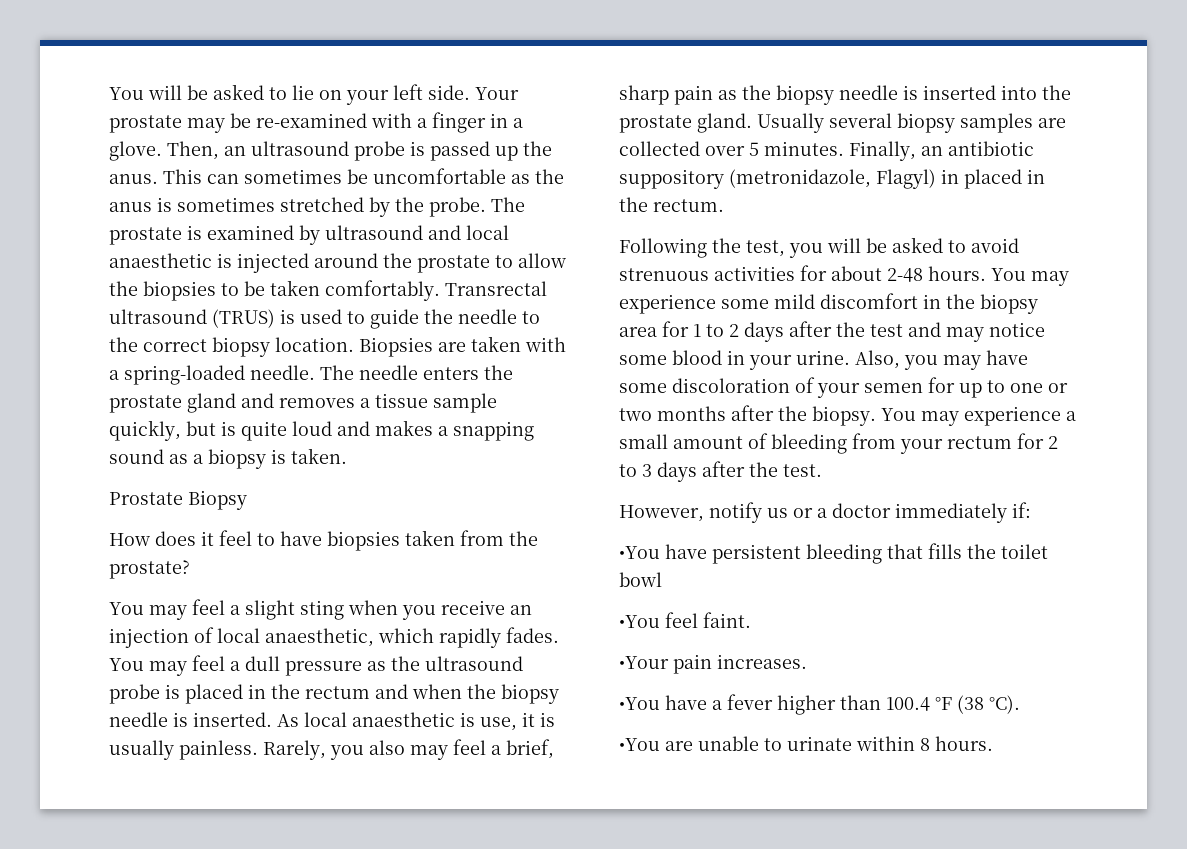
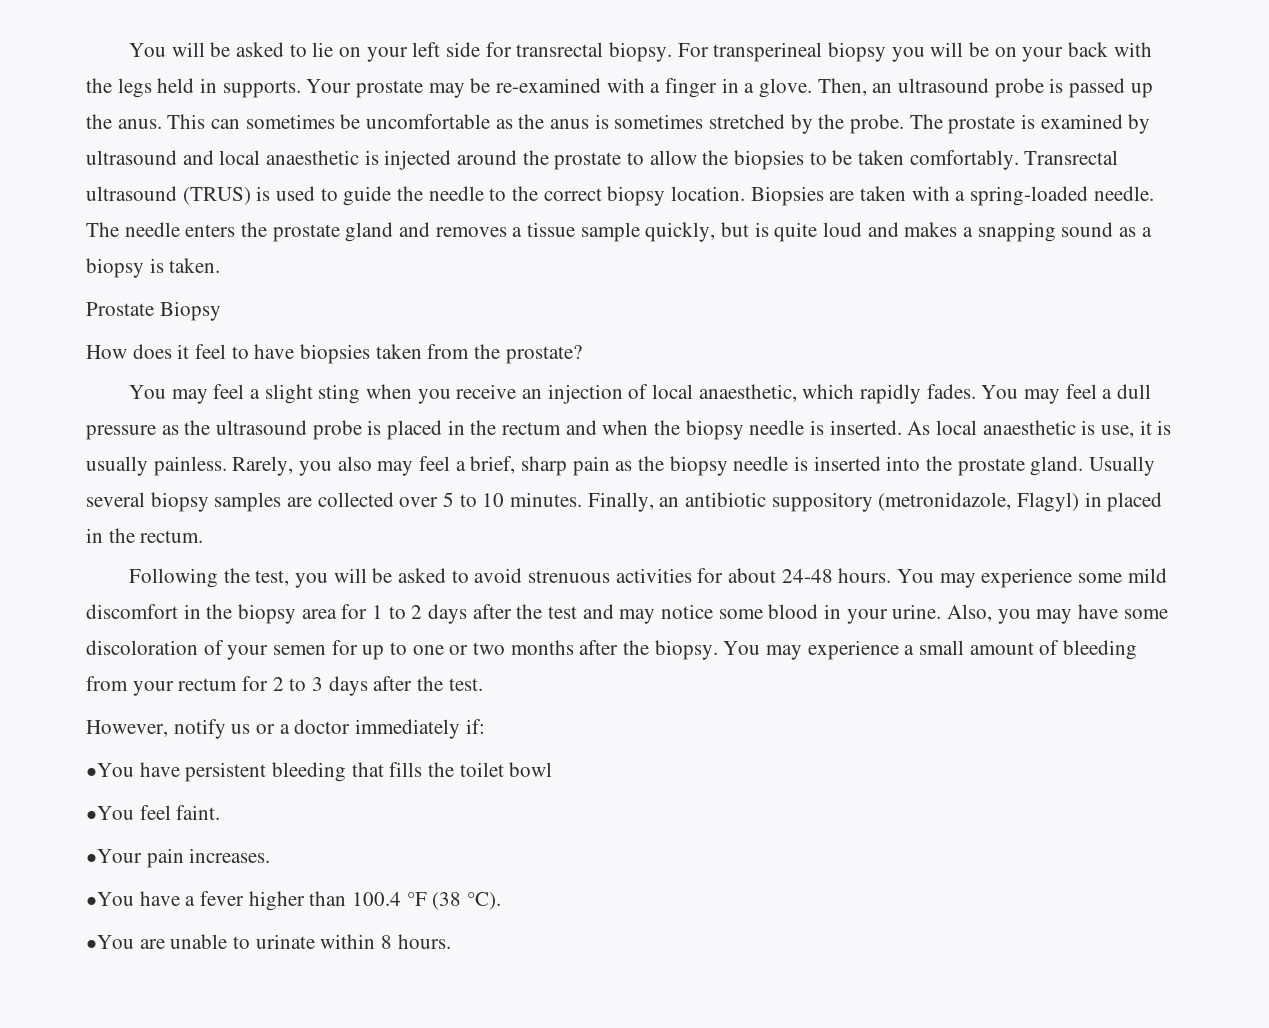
- You will be asked to lie on your left side.
+ You will be asked to lie on your left side for transrectal biopsy. For transperineal biopsy you will be on your back with the legs held in supports.
- Usually several biopsy samples are collected over 5 minutes.
+ Usually several biopsy samples are collected over 5 to 10 minutes.
- Following the test, you will be asked to avoid strenuous activities for about 2-48 hours.
+ Following the test, you will be asked to avoid strenuous activities for about 24-48 hours.

